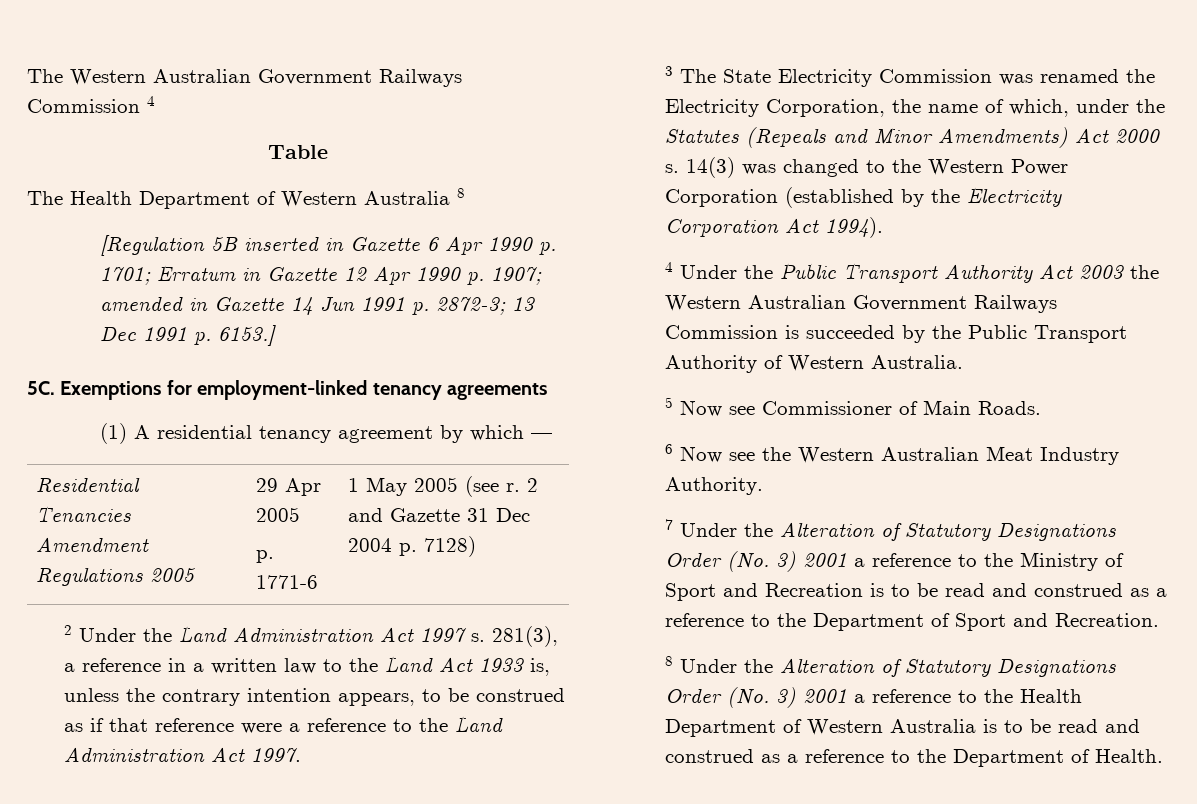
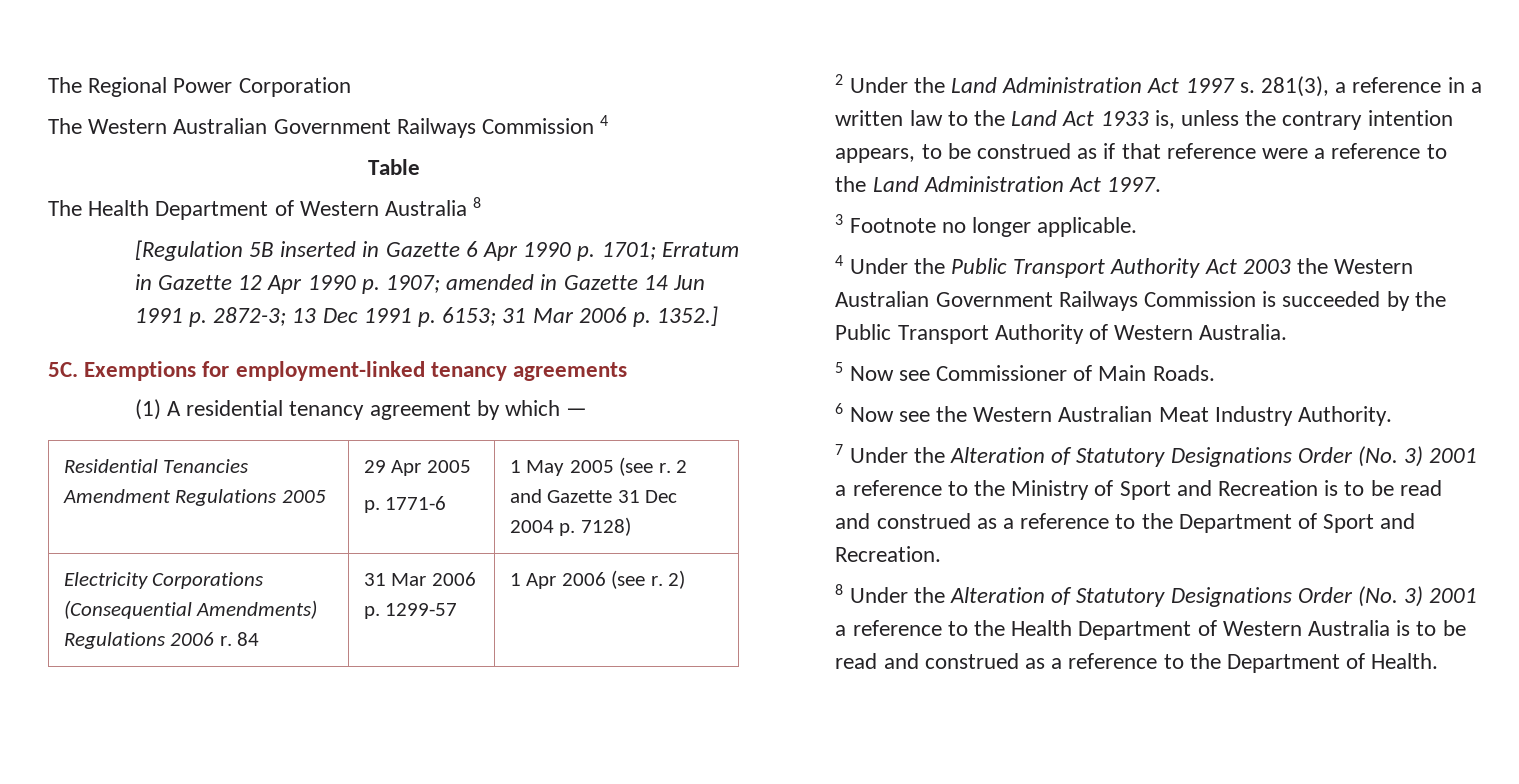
+ The Regional Power Corporation
- [Regulation 5B inserted in Gazette 6 Apr 1990 p. 1701; Erratum in Gazette 12 Apr 1990 p. 1907; amended in Gazette 14 Jun 1991 p. 2872-3; 13 Dec 1991 p. 6153.]
+ [Regulation 5B inserted in Gazette 6 Apr 1990 p. 1701; Erratum in Gazette 12 Apr 1990 p. 1907; amended in Gazette 14 Jun 1991 p. 2872-3; 13 Dec 1991 p. 6153; 31 Mar 2006 p. 1352.]
+ Electricity Corporations (Consequential Amendments) Regulations 2006 r. 84 | 31 Mar 2006 p. 1299-57 | 1 Apr 2006 (see r. 2)
- 3 The State Electricity Commission was renamed the Electricity Corporation, the name of which, under the Statutes (Repeals and Minor Amendments) Act 2000 s. 14(3) was changed to the Western Power Corporation (established by the Electricity Corporation Act 1994).
+ 3 Footnote no longer applicable.

